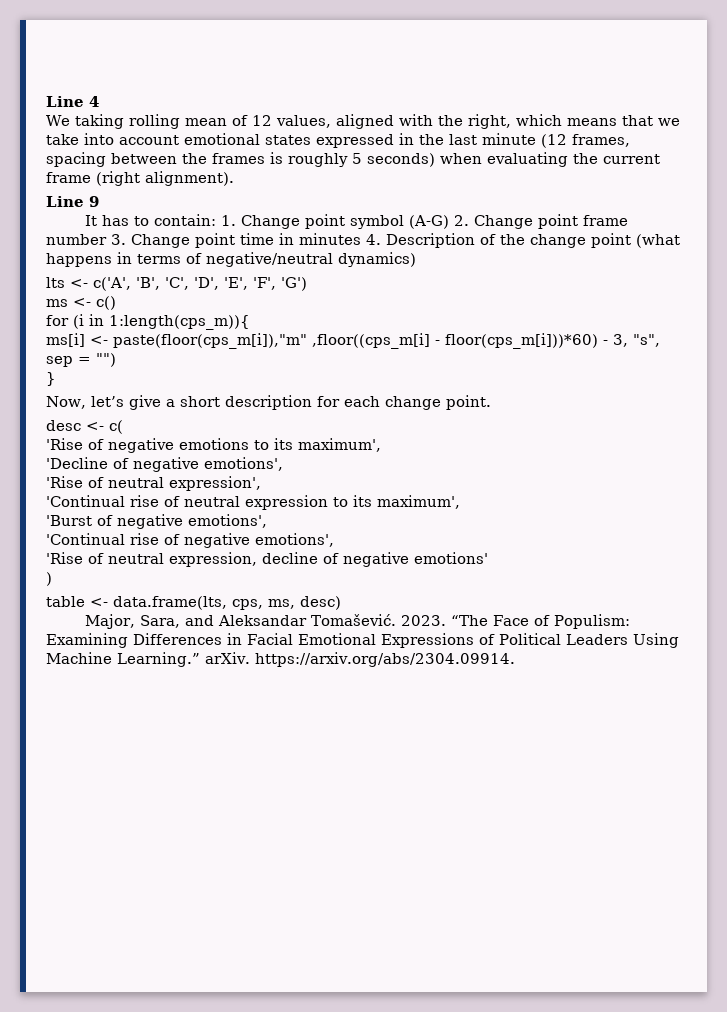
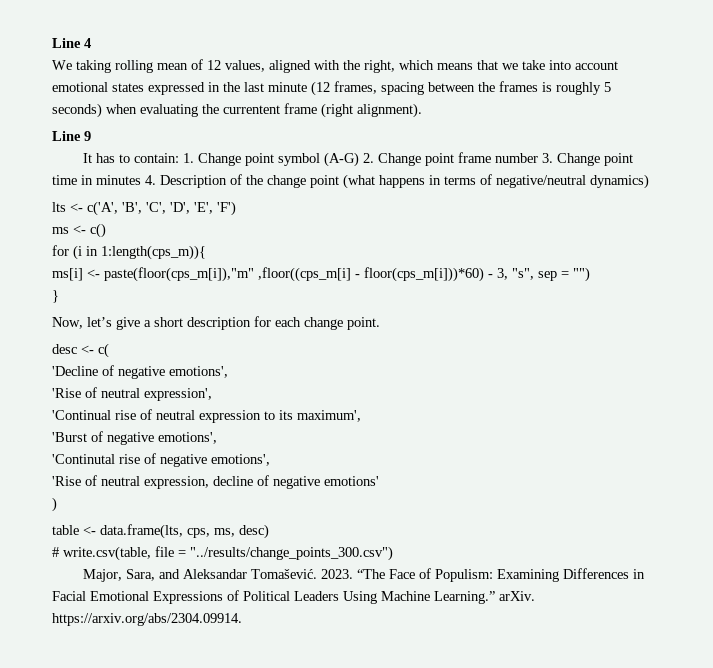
- We taking rolling mean of 12 values, aligned with the right, which means that we take into account emotional states expressed in the last minute (12 frames, spacing between the frames is roughly 5 seconds) when evaluating the current frame (right alignment).
+ We taking rolling mean of 12 values, aligned with the right, which means that we take into account emotional states expressed in the last minute (12 frames, spacing between the frames is roughly 5 seconds) when evaluating the currentent frame (right alignment).
- lts <- c('A', 'B', 'C', 'D', 'E', 'F', 'G')
+ lts <- c('A', 'B', 'C', 'D', 'E', 'F')
- 'Rise of negative emotions to its maximum',
- 'Continual rise of negative emotions',
+ 'Continutal rise of negative emotions',
+ # write.csv(table, file = "../results/change_points_300.csv")

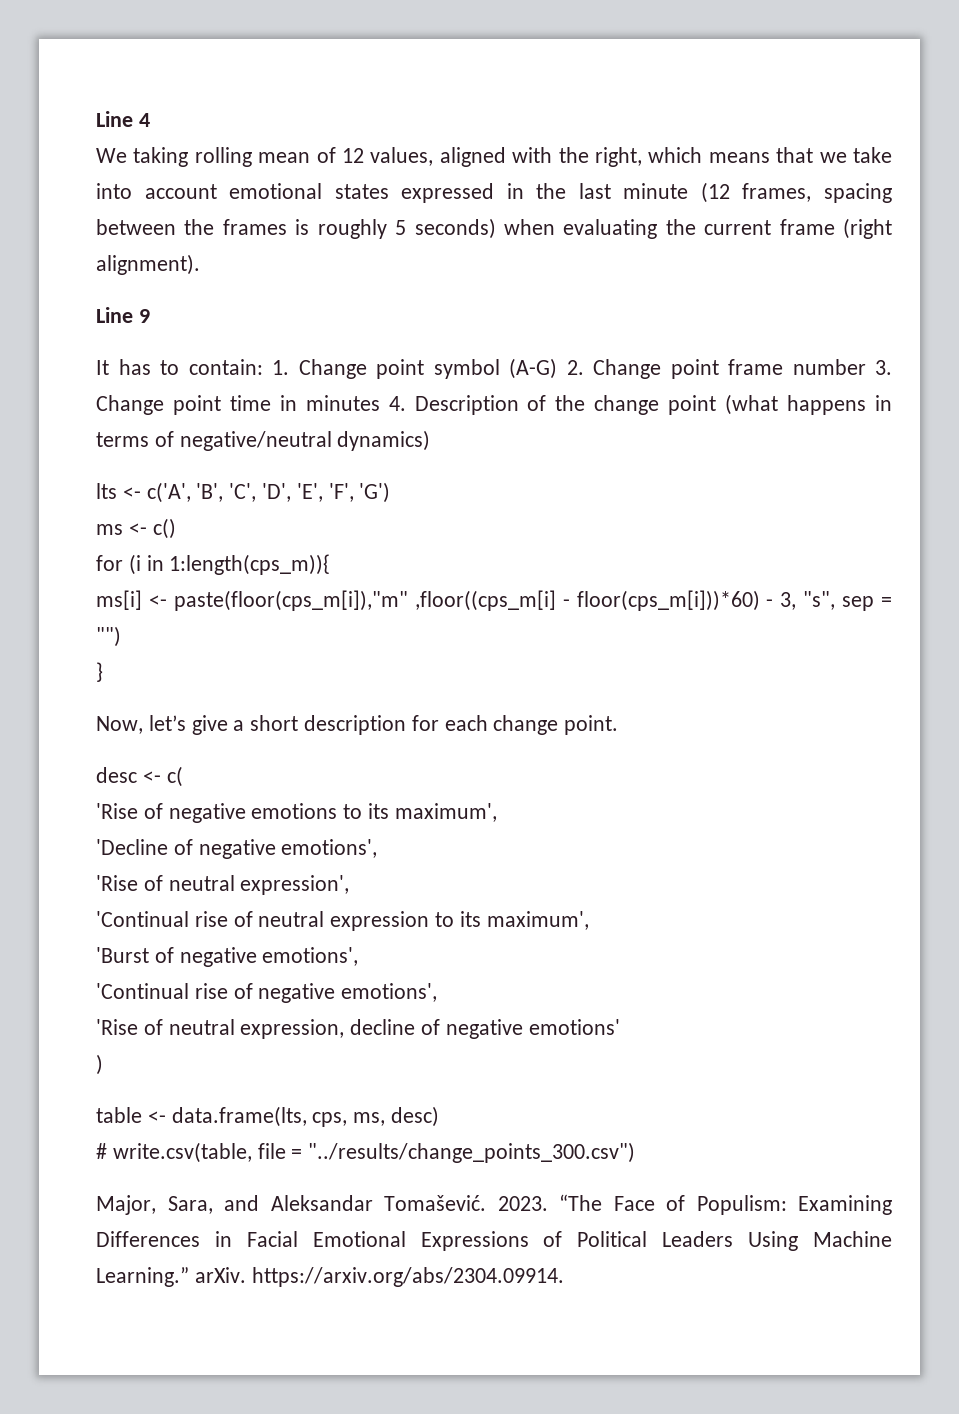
- We taking rolling mean of 12 values, aligned with the right, which means that we take into account emotional states expressed in the last minute (12 frames, spacing between the frames is roughly 5 seconds) when evaluating the currentent frame (right alignment).
+ We taking rolling mean of 12 values, aligned with the right, which means that we take into account emotional states expressed in the last minute (12 frames, spacing between the frames is roughly 5 seconds) when evaluating the current frame (right alignment).
- lts <- c('A', 'B', 'C', 'D', 'E', 'F')
+ lts <- c('A', 'B', 'C', 'D', 'E', 'F', 'G')
+ 'Rise of negative emotions to its maximum',
- 'Continutal rise of negative emotions',
+ 'Continual rise of negative emotions',

